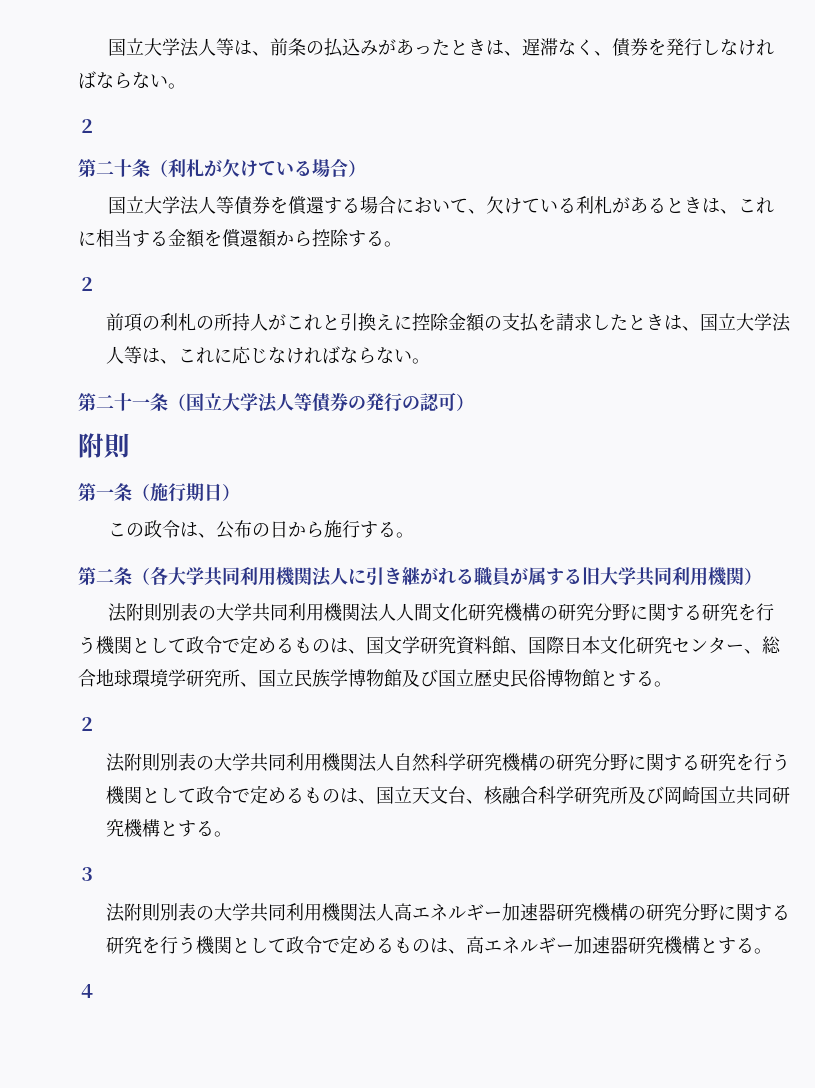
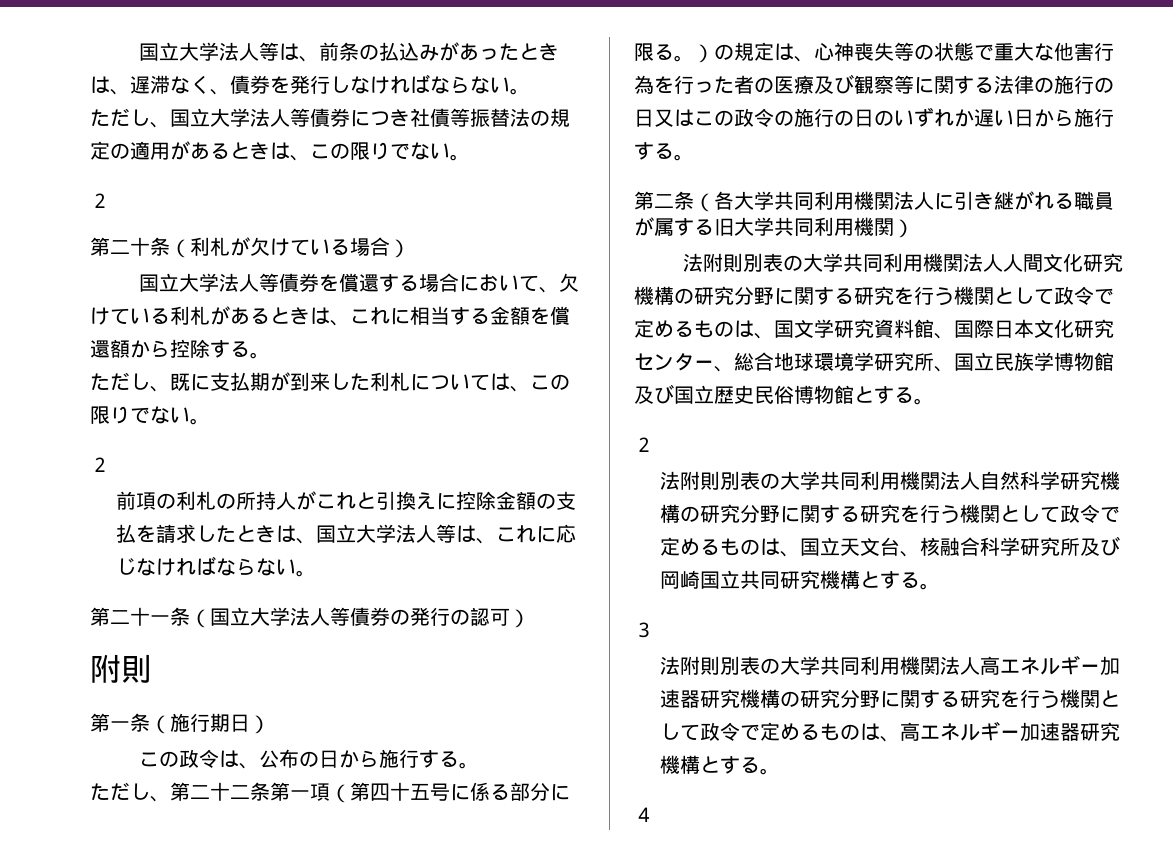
+ ただし、国立大学法人等債券につき社債等振替法の規定の適用があるときは、この限りでない。
+ ただし、既に支払期が到来した利札については、この限りでない。
+ ただし、第二十二条第一項（第四十五号に係る部分に限る。）の規定は、心神喪失等の状態で重大な他害行為を行った者の医療及び観察等に関する法律の施行の日又はこの政令の施行の日のいずれか遅い日から施行する。

